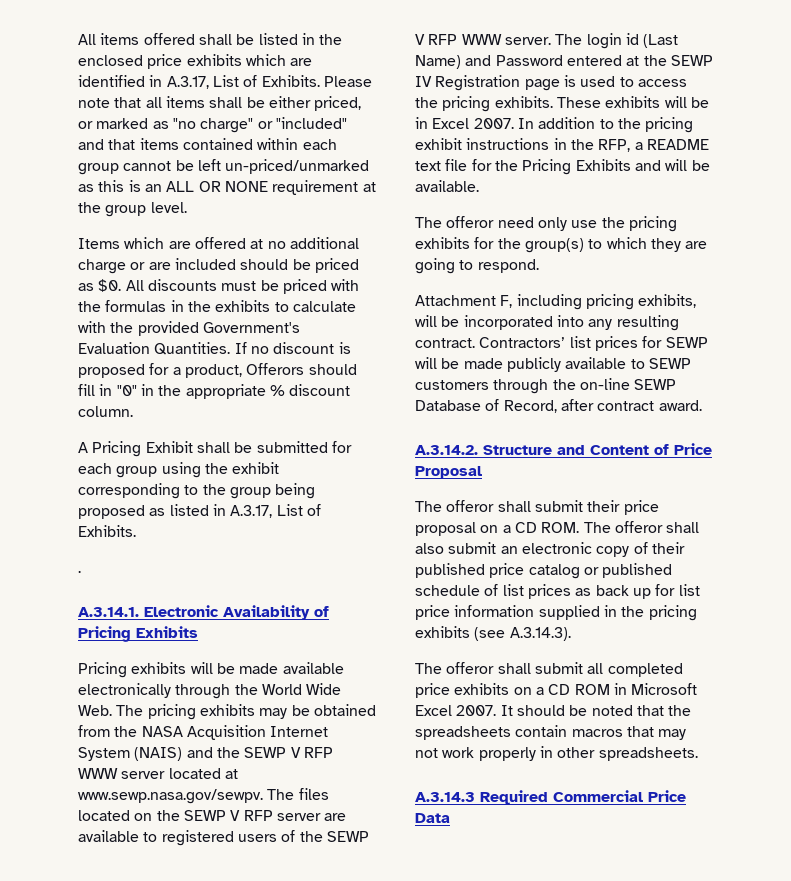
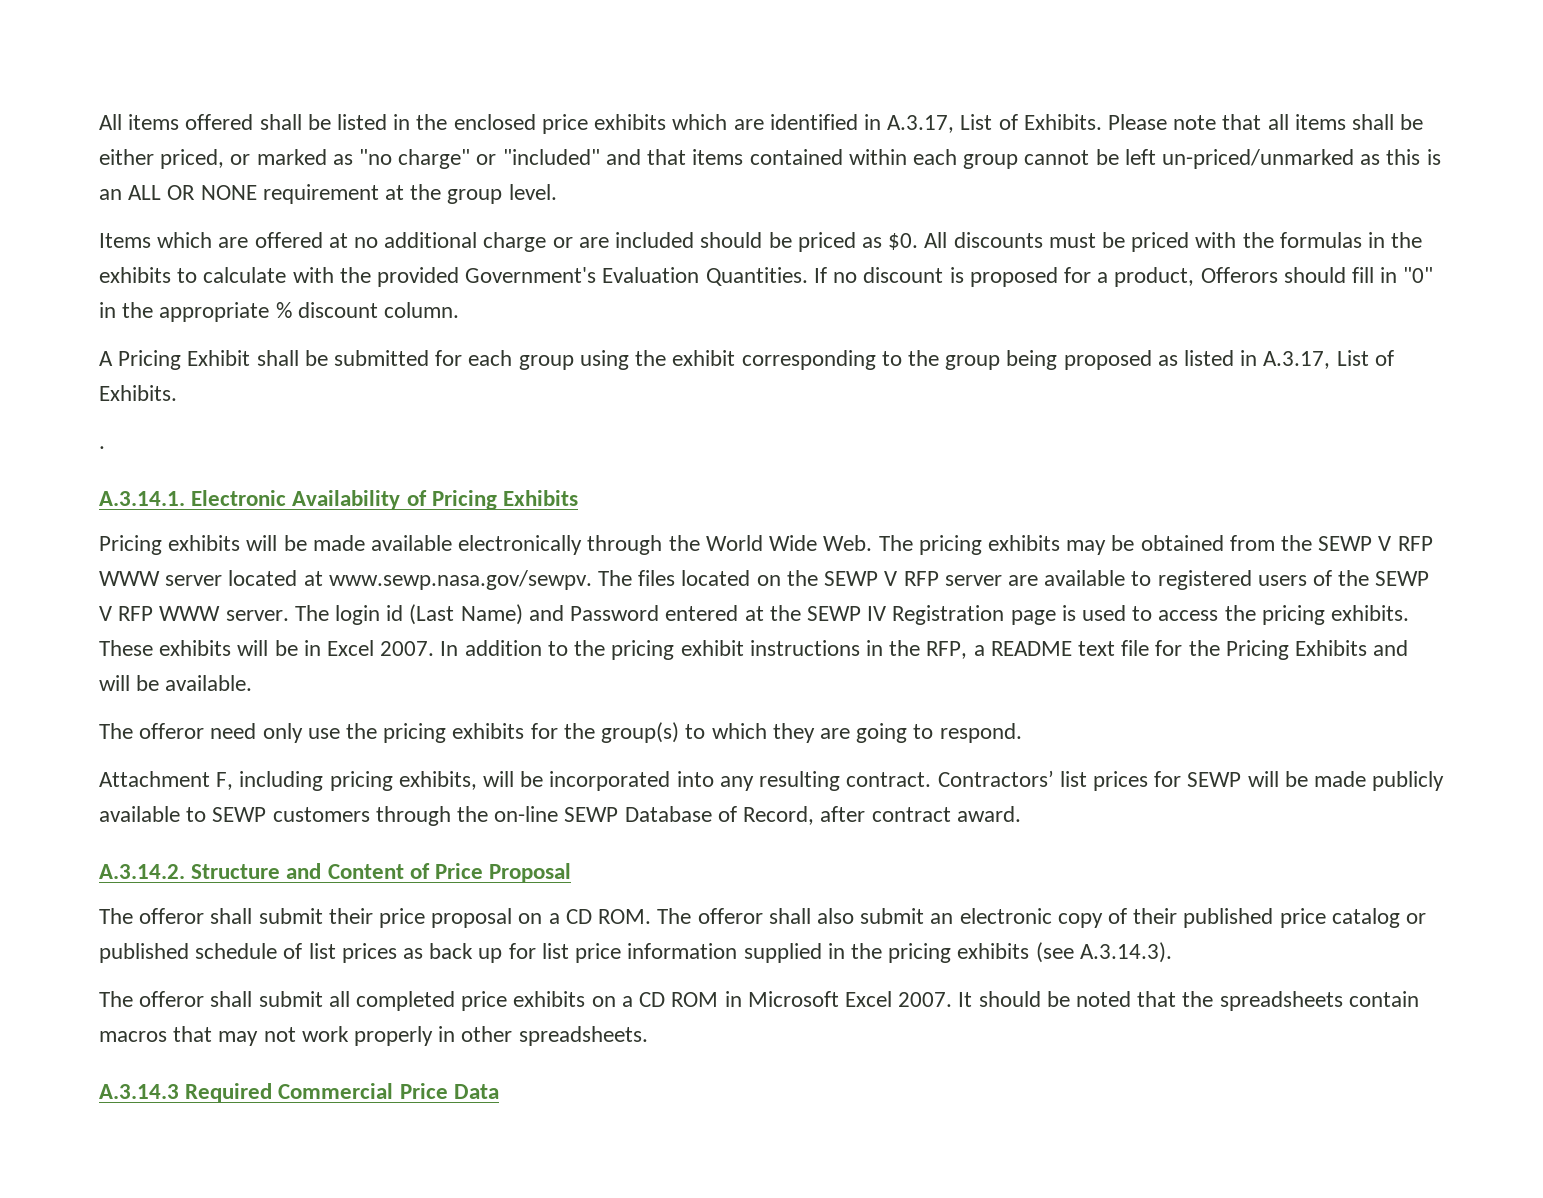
- Pricing exhibits will be made available electronically through the World Wide Web. The pricing exhibits may be obtained from the NASA Acquisition Internet System (NAIS) and the SEWP V RFP WWW server located at www.sewp.nasa.gov/sewpv. The files located on the SEWP V RFP server are available to registered users of the SEWP V RFP WWW server.
+ Pricing exhibits will be made available electronically through the World Wide Web. The pricing exhibits may be obtained from the SEWP V RFP WWW server located at www.sewp.nasa.gov/sewpv. The files located on the SEWP V RFP server are available to registered users of the SEWP V RFP WWW server.

